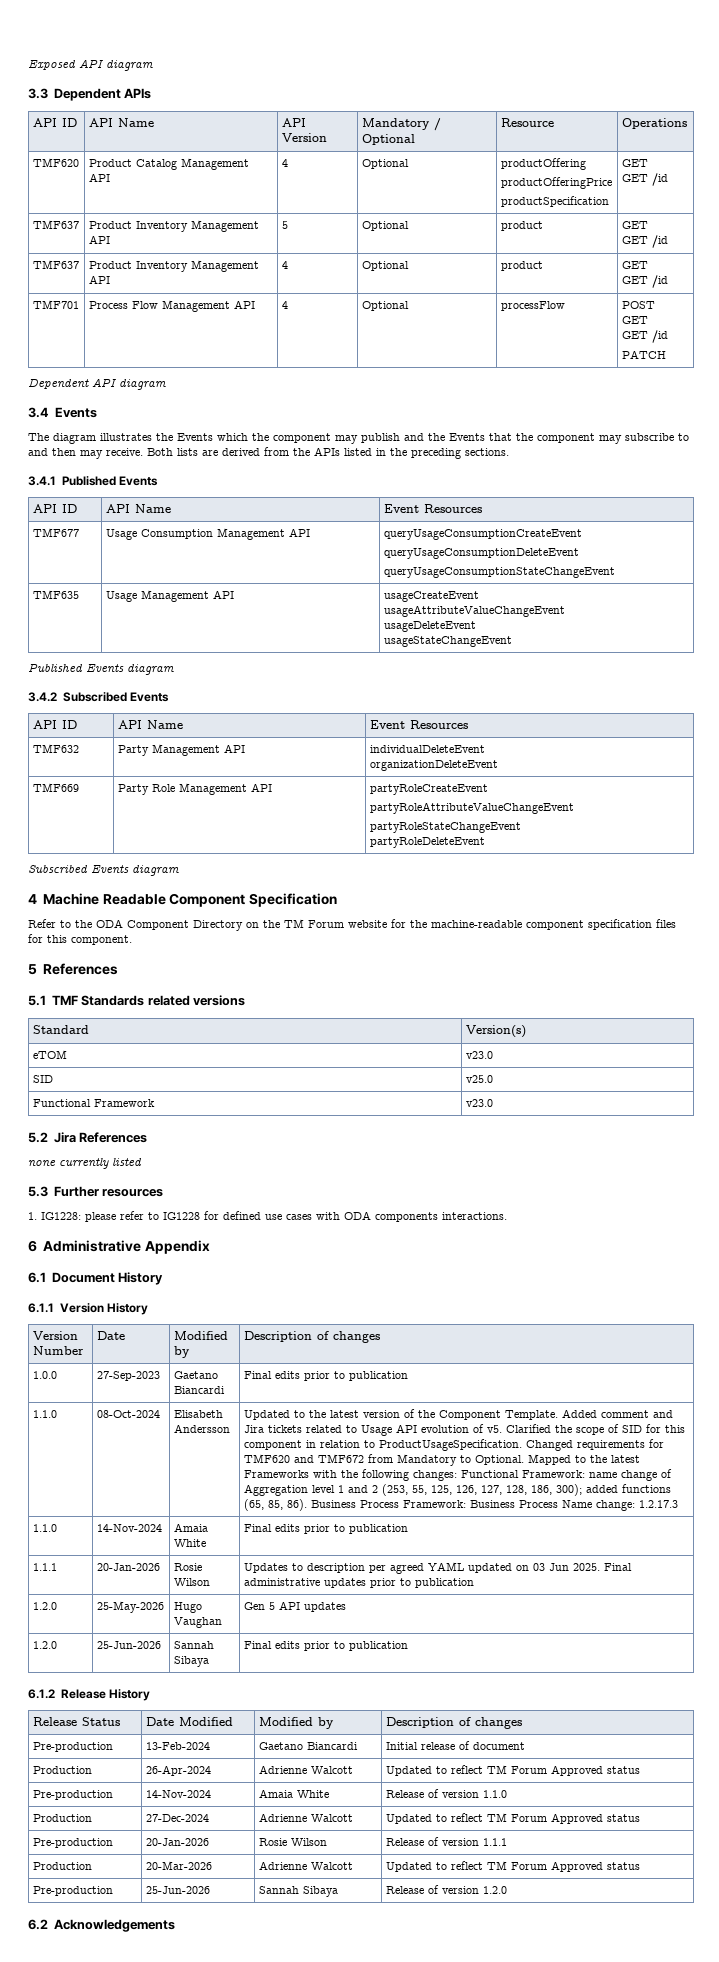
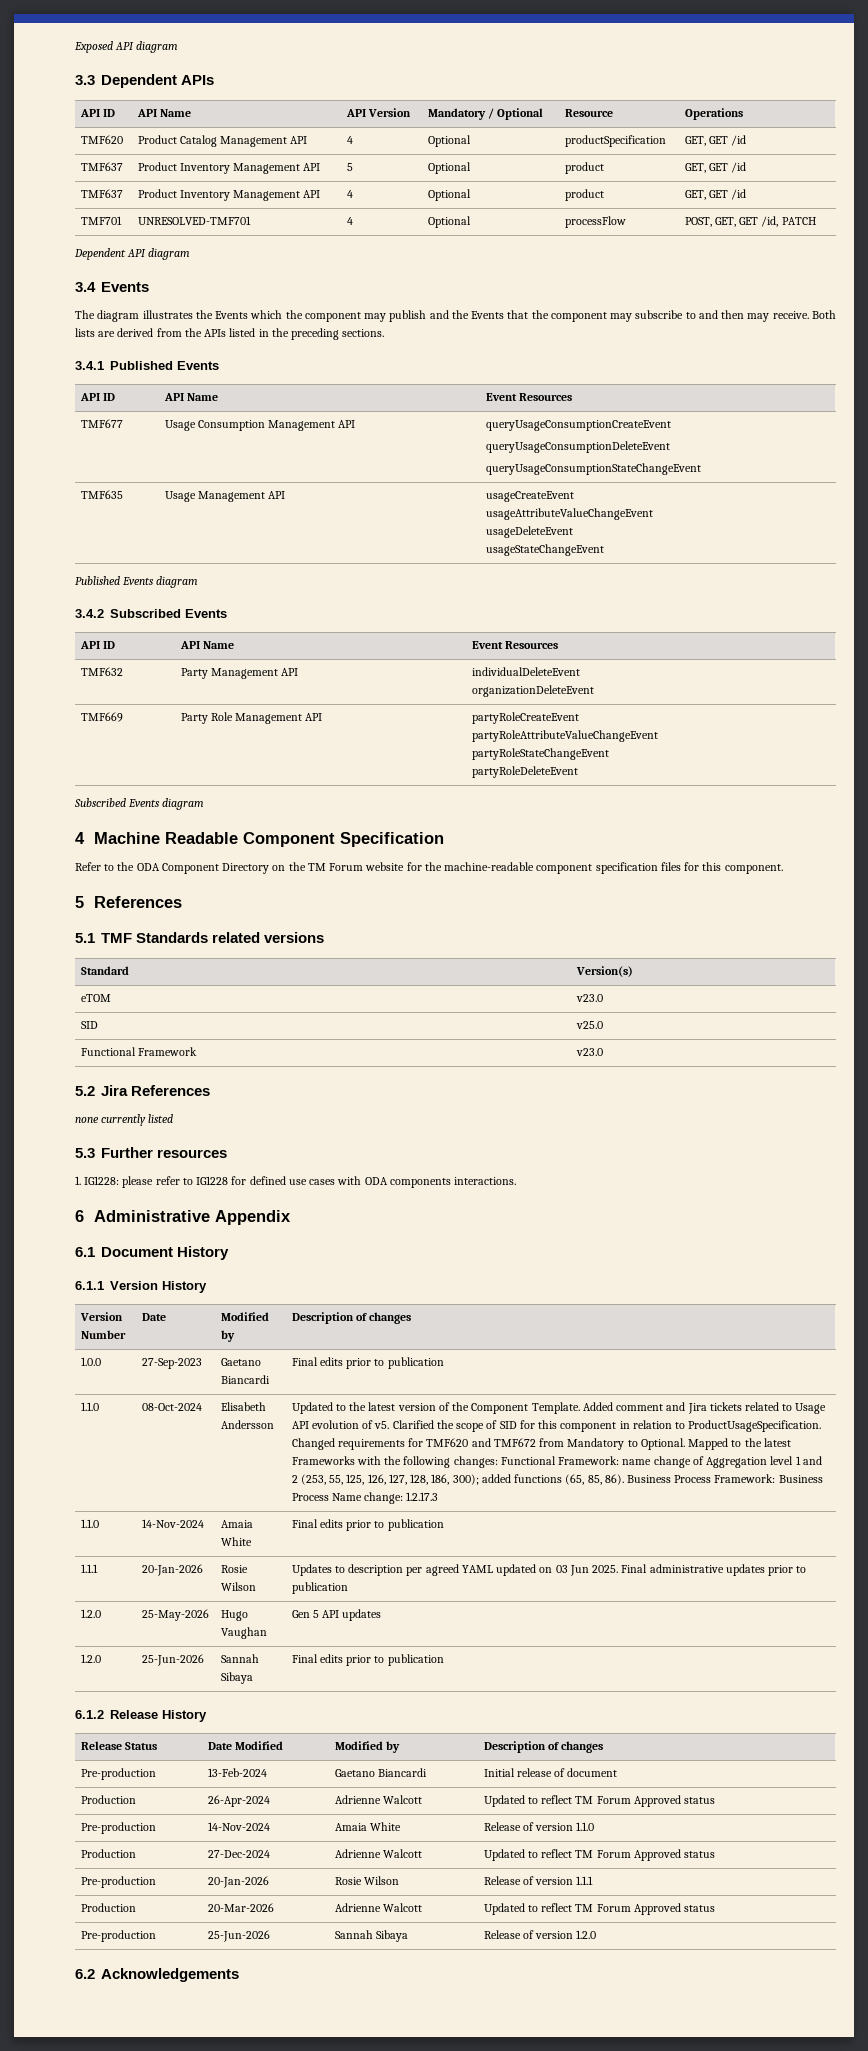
- TMF620 | Product Catalog Management API | 4 | Optional | productOffering
- productOfferingPrice
- productSpecification | GET
- GET /id
+ TMF620 | Product Catalog Management API | 4 | Optional | productSpecification | GET, GET /id
- TMF637 | Product Inventory Management API | 5 | Optional | product | GET
- GET /id
+ TMF637 | Product Inventory Management API | 5 | Optional | product | GET, GET /id
- TMF637 | Product Inventory Management API | 4 | Optional | product | GET
- GET /id
+ TMF637 | Product Inventory Management API | 4 | Optional | product | GET, GET /id
- TMF701 | Process Flow Management API | 4 | Optional | processFlow | POST
- GET
- GET /id
- PATCH
+ TMF701 | UNRESOLVED-TMF701 | 4 | Optional | processFlow | POST, GET, GET /id, PATCH

